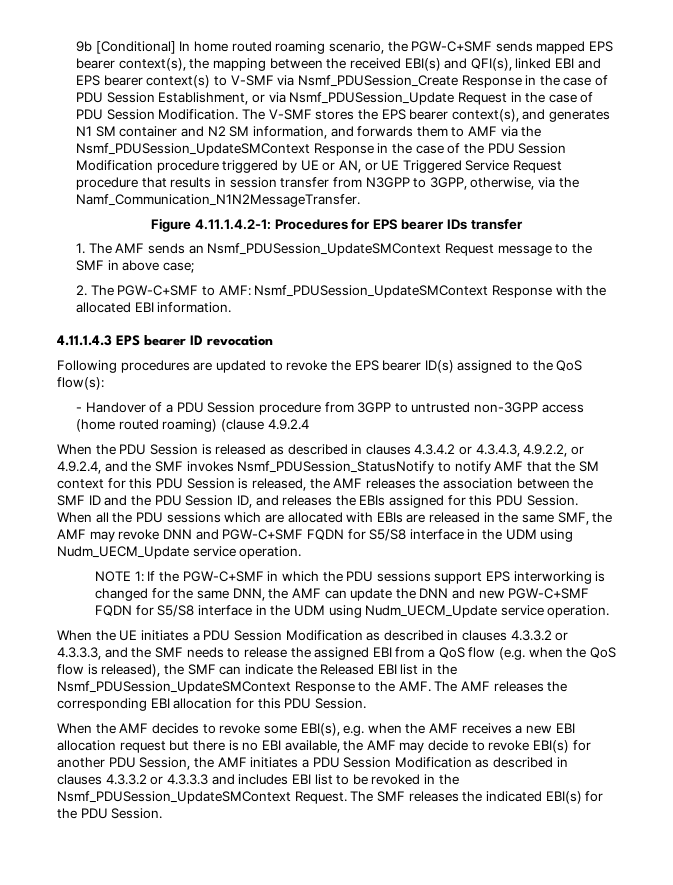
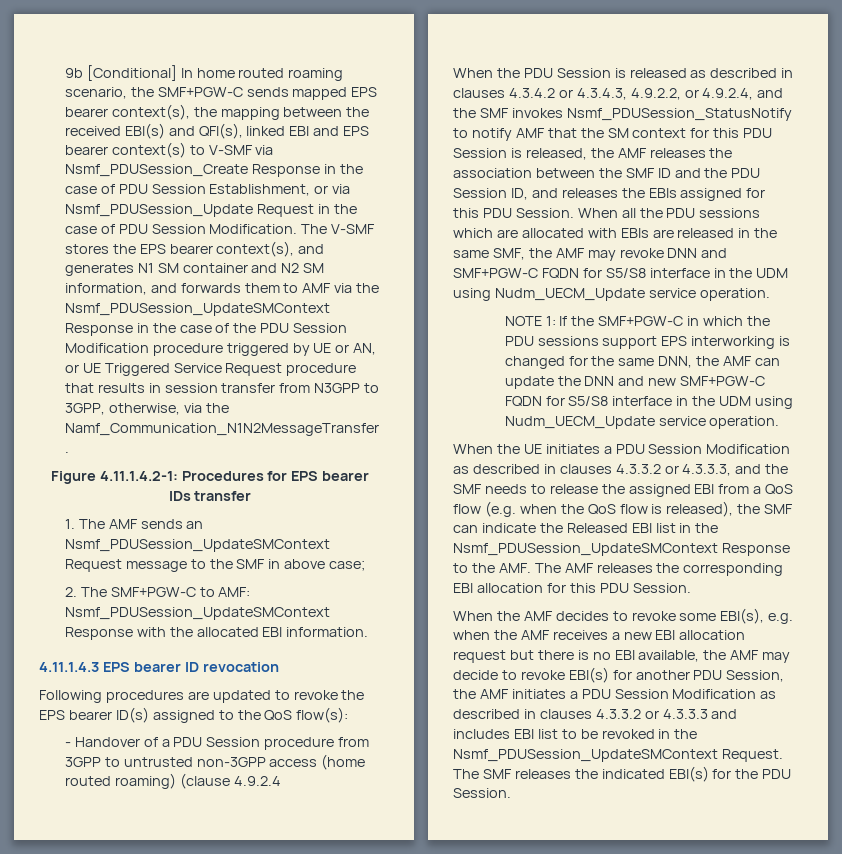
- 9b [Conditional] In home routed roaming scenario, the PGW-C+SMF sends mapped EPS bearer context(s), the mapping between the received EBI(s) and QFI(s), linked EBI and EPS bearer context(s) to V-SMF via Nsmf_PDUSession_Create Response in the case of PDU Session Establishment, or via Nsmf_PDUSession_Update Request in the case of PDU Session Modification.
+ 9b [Conditional] In home routed roaming scenario, the SMF+PGW-C sends mapped EPS bearer context(s), the mapping between the received EBI(s) and QFI(s), linked EBI and EPS bearer context(s) to V-SMF via Nsmf_PDUSession_Create Response in the case of PDU Session Establishment, or via Nsmf_PDUSession_Update Request in the case of PDU Session Modification.
- 2. The PGW-C+SMF to AMF: Nsmf_PDUSession_UpdateSMContext Response with the allocated EBI information.
+ 2. The SMF+PGW-C to AMF: Nsmf_PDUSession_UpdateSMContext Response with the allocated EBI information.
- When all the PDU sessions which are allocated with EBIs are released in the same SMF, the AMF may revoke DNN and PGW-C+SMF FQDN for S5/S8 interface in the UDM using Nudm_UECM_Update service operation.
+ When all the PDU sessions which are allocated with EBIs are released in the same SMF, the AMF may revoke DNN and SMF+PGW-C FQDN for S5/S8 interface in the UDM using Nudm_UECM_Update service operation.
- NOTE 1: If the PGW-C+SMF in which the PDU sessions support EPS interworking is changed for the same DNN, the AMF can update the DNN and new PGW-C+SMF FQDN for S5/S8 interface in the UDM using Nudm_UECM_Update service operation.
+ NOTE 1: If the SMF+PGW-C in which the PDU sessions support EPS interworking is changed for the same DNN, the AMF can update the DNN and new SMF+PGW-C FQDN for S5/S8 interface in the UDM using Nudm_UECM_Update service operation.

